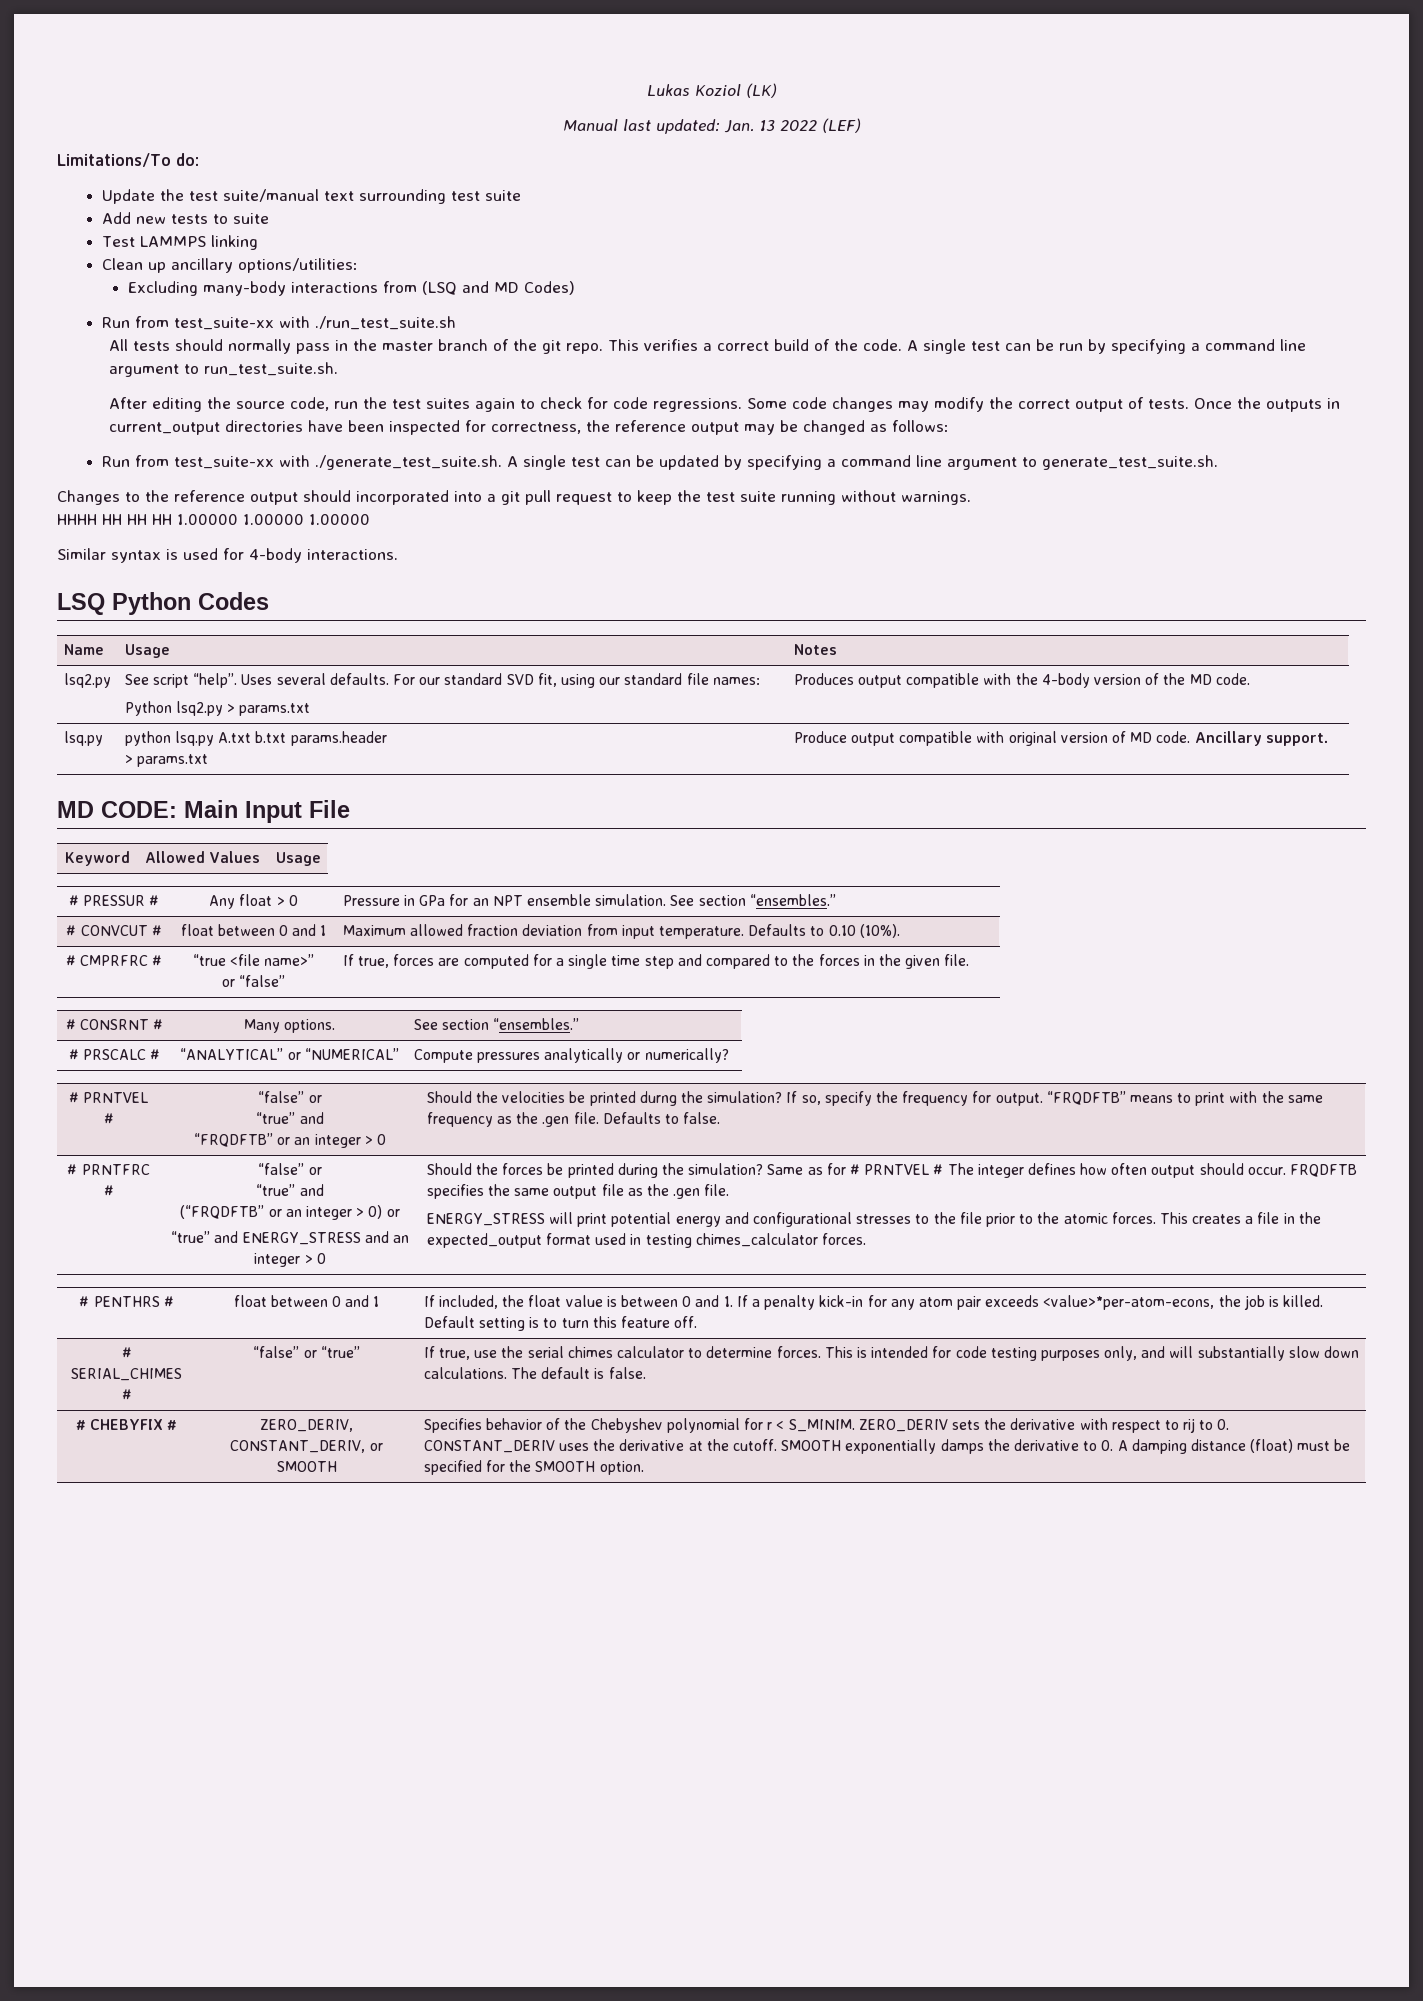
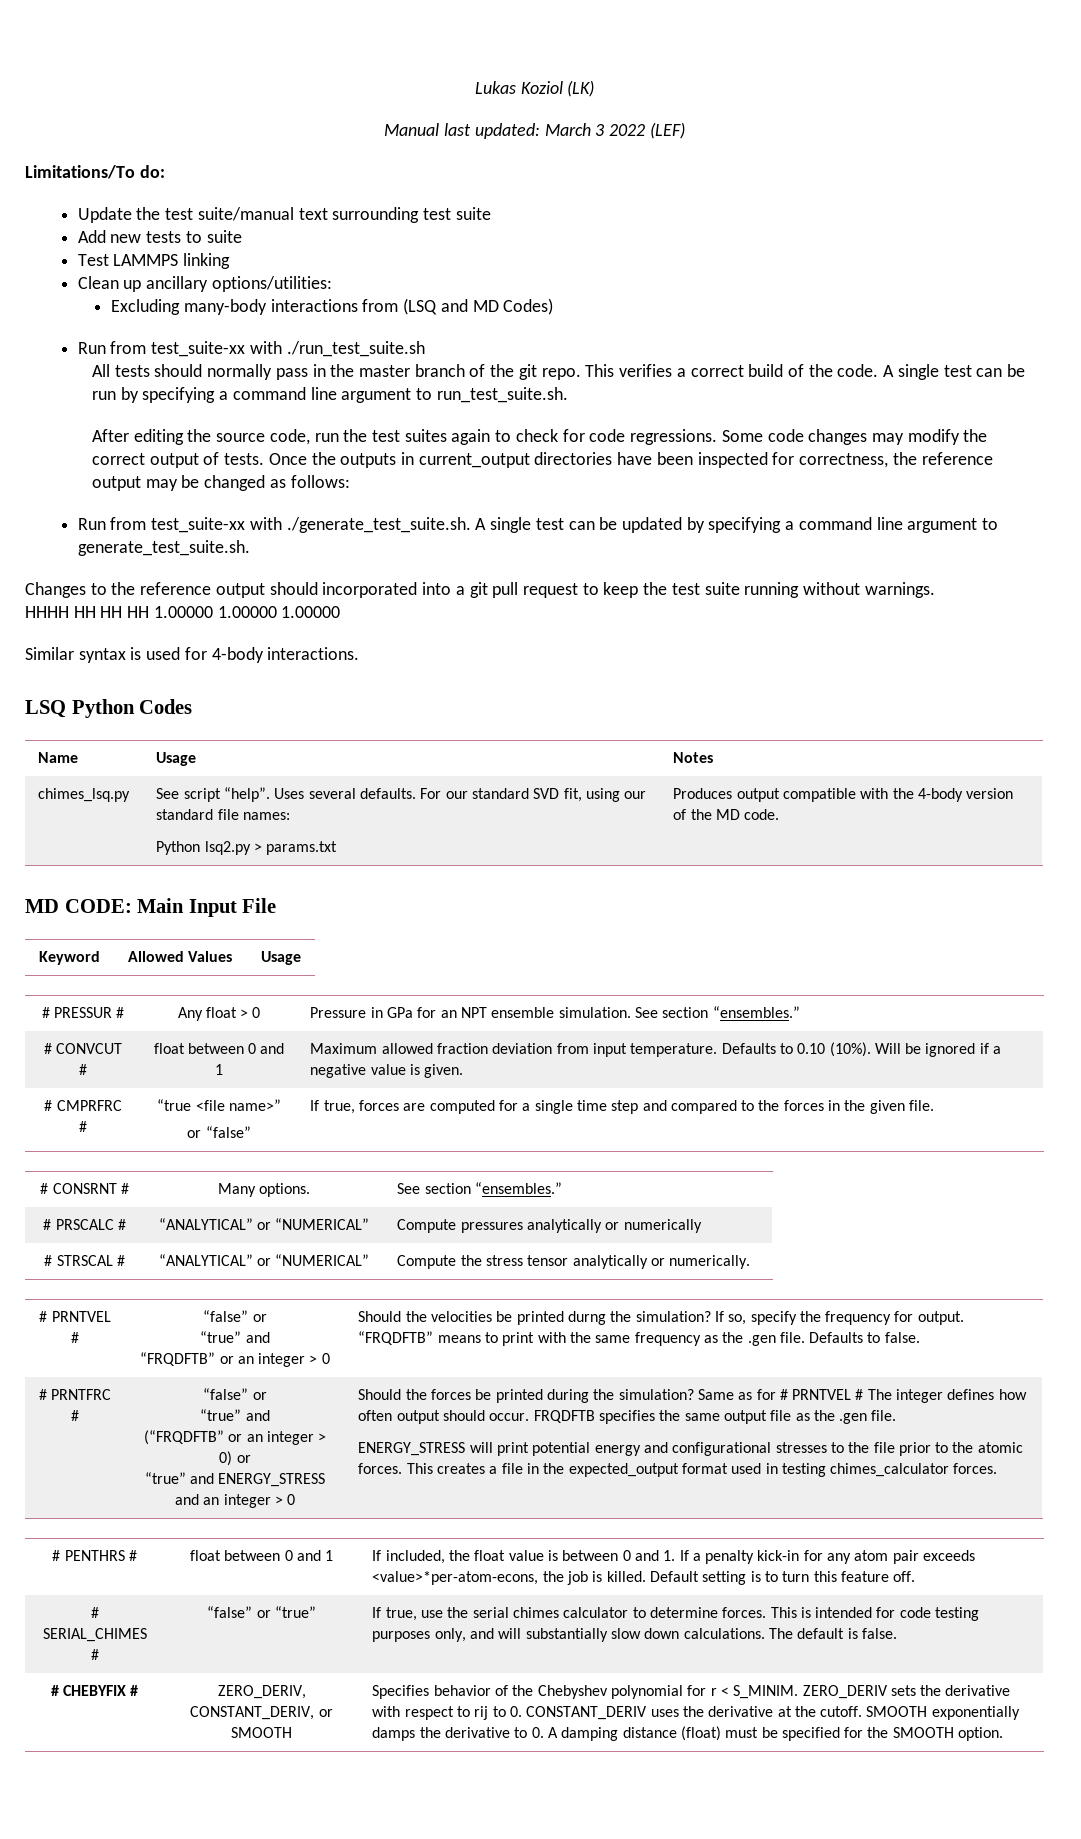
- Manual last updated: Jan. 13 2022 (LEF)
+ Manual last updated: March 3 2022 (LEF)
- lsq2.py | See script “help”. Uses several defaults. For our standard SVD fit, using our standard file names:
+ chimes_lsq.py | See script “help”. Uses several defaults. For our standard SVD fit, using our standard file names:
- lsq.py | python lsq.py A.txt b.txt params.header
- > params.txt | Produce output compatible with original version of MD code. Ancillary support.
- # CONVCUT # | float between 0 and 1 | Maximum allowed fraction deviation from input temperature. Defaults to 0.10 (10%).
+ # CONVCUT # | float between 0 and 1 | Maximum allowed fraction deviation from input temperature. Defaults to 0.10 (10%). Will be ignored if a negative value is given.
- # PRSCALC # | “ANALYTICAL” or “NUMERICAL” | Compute pressures analytically or numerically?
+ # PRSCALC # | “ANALYTICAL” or “NUMERICAL” | Compute pressures analytically or numerically
+ # STRSCAL # | “ANALYTICAL” or “NUMERICAL” | Compute the stress tensor analytically or numerically.

